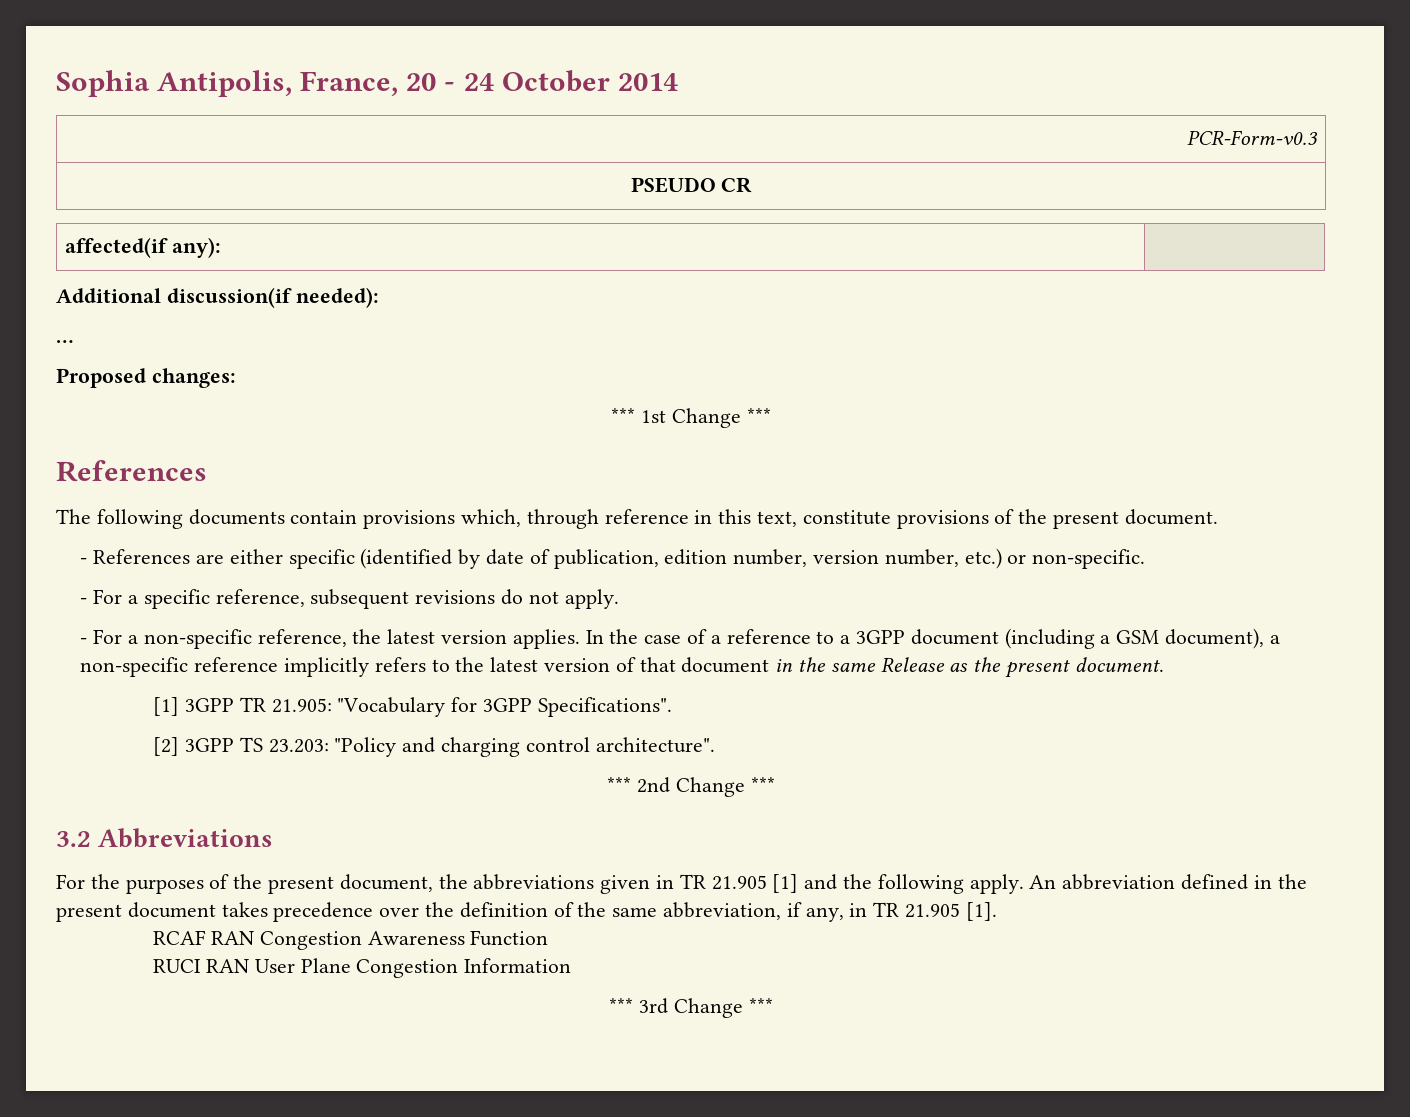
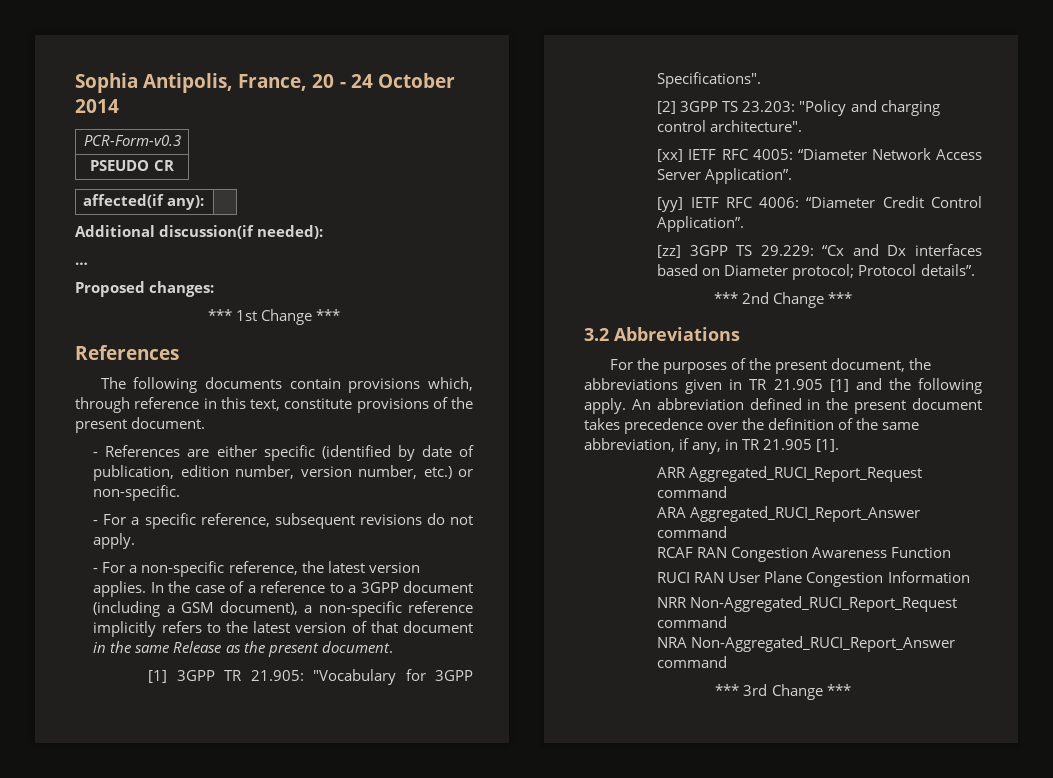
+ [xx] IETF RFC 4005: “Diameter Network Access Server Application”.
+ [yy] IETF RFC 4006: “Diameter Credit Control Application”.
+ [zz] 3GPP TS 29.229: “Cx and Dx interfaces based on Diameter protocol; Protocol details”.
+ ARR Aggregated_RUCI_Report_Request command
+ ARA Aggregated_RUCI_Report_Answer command
+ NRR Non-Aggregated_RUCI_Report_Request command
+ NRA Non-Aggregated_RUCI_Report_Answer command

